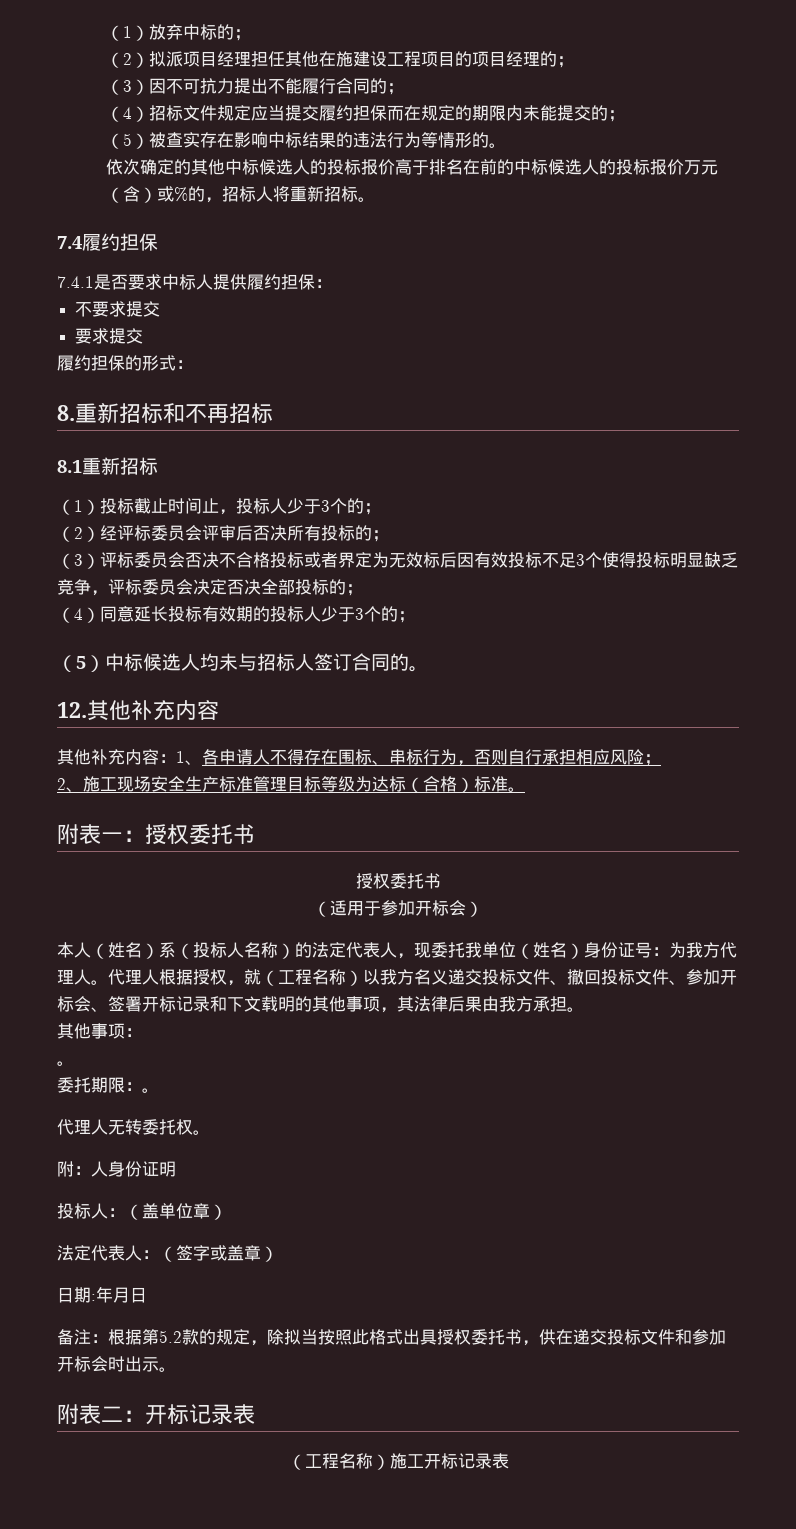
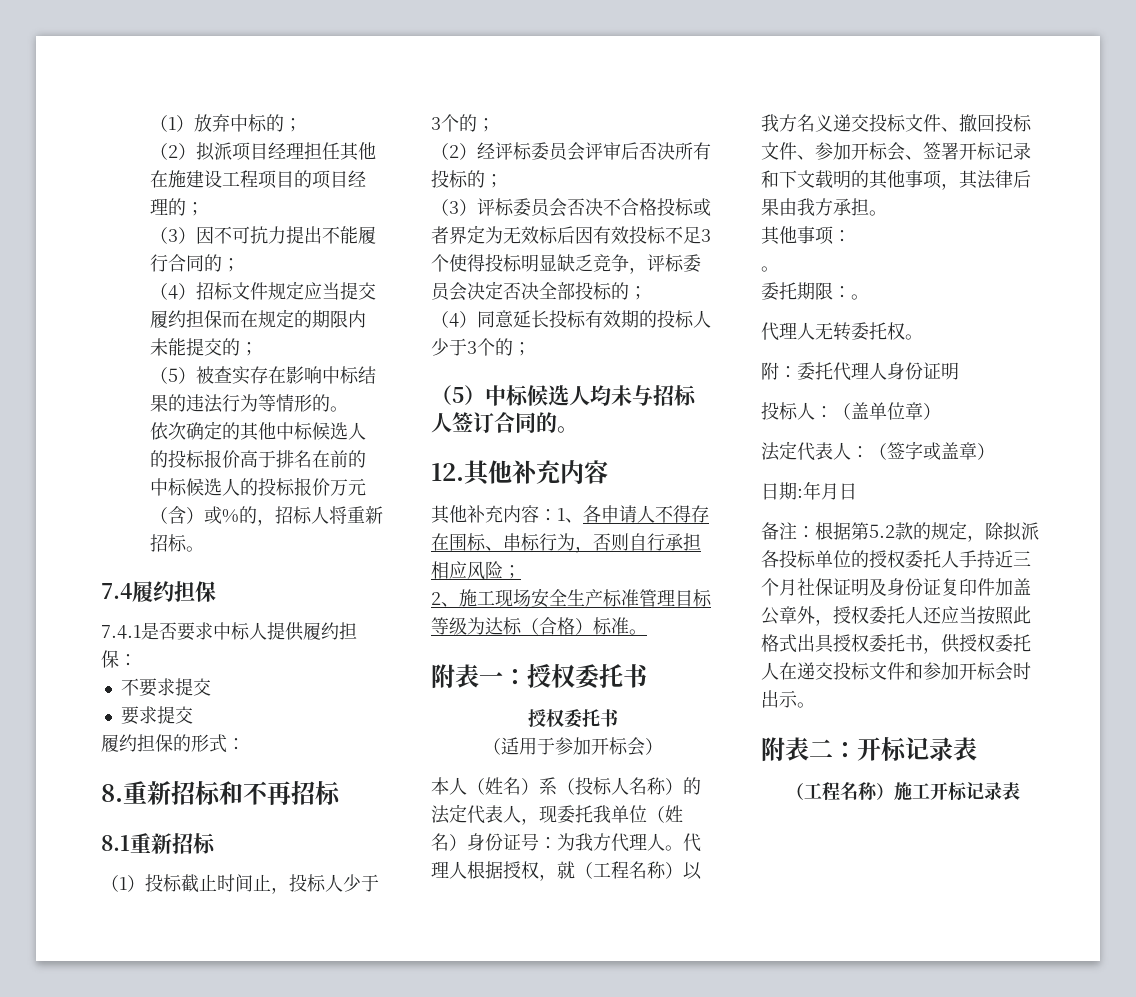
- 附：人身份证明
+ 附：委托代理人身份证明
- 备注：根据第5.2款的规定，除拟当按照此格式出具授权委托书，供在递交投标文件和参加开标会时出示。
+ 备注：根据第5.2款的规定，除拟派各投标单位的授权委托人手持近三个月社保证明及身份证复印件加盖公章外，授权委托人还应当按照此格式出具授权委托书，供授权委托人在递交投标文件和参加开标会时出示。

